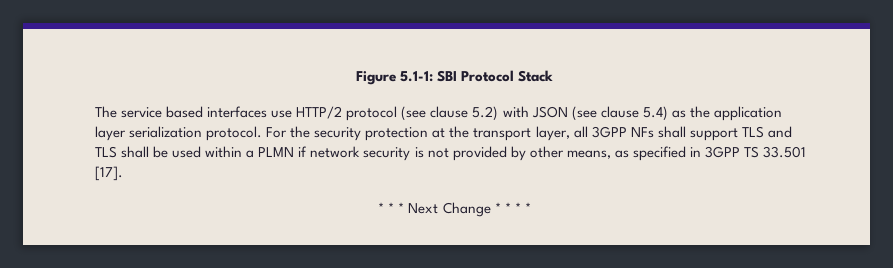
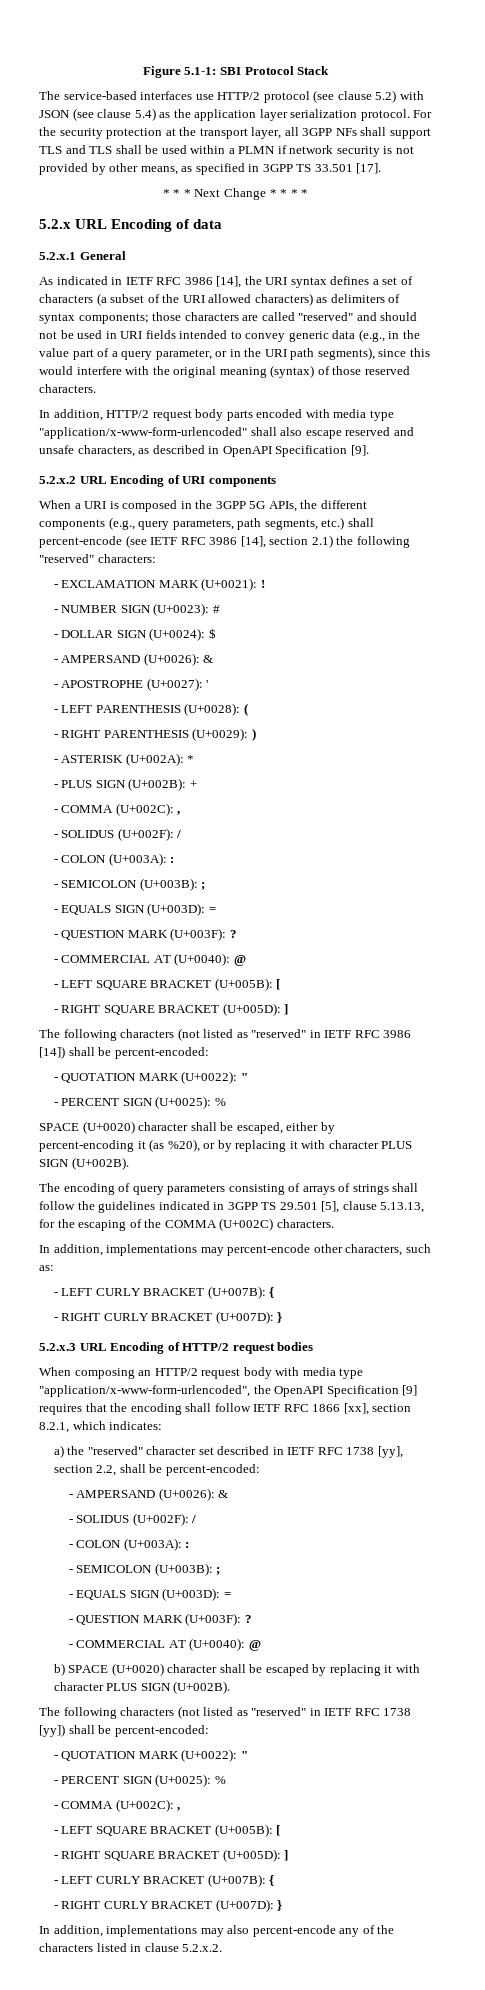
- The service based interfaces use HTTP/2 protocol (see clause 5.2) with JSON (see clause 5.4) as the application layer serialization protocol.
+ The service-based interfaces use HTTP/2 protocol (see clause 5.2) with JSON (see clause 5.4) as the application layer serialization protocol.
+ 5.2.x URL Encoding of data
+ 5.2.x.1 General
+ As indicated in IETF RFC 3986 [14], the URI syntax defines a set of characters (a subset of the URI allowed characters) as delimiters of syntax components; those characters are called "reserved" and should not be used in URI fields intended to convey generic data (e.g., in the value part of a query parameter, or in the URI path segments), since this would interfere with the original meaning (syntax) of those reserved characters.
+ In addition, HTTP/2 request body parts encoded with media type "application/x-www-form-urlencoded" shall also escape reserved and unsafe characters, as described in OpenAPI Specification [9].
+ 5.2.x.2 URL Encoding of URI components
+ When a URI is composed in the 3GPP 5G APIs, the different components (e.g., query parameters, path segments, etc.) shall percent-encode (see IETF RFC 3986 [14], section 2.1) the following "reserved" characters:
+ - EXCLAMATION MARK (U+0021): !
+ - NUMBER SIGN (U+0023): #
+ - DOLLAR SIGN (U+0024): $
+ - AMPERSAND (U+0026): &
+ - APOSTROPHE (U+0027): '
+ - LEFT PARENTHESIS (U+0028): (
+ - RIGHT PARENTHESIS (U+0029): )
+ - ASTERISK (U+002A): *
+ - PLUS SIGN (U+002B): +
+ - COMMA (U+002C): ,
+ - SOLIDUS (U+002F): /
+ - COLON (U+003A): :
+ - SEMICOLON (U+003B): ;
+ - EQUALS SIGN (U+003D): =
+ - QUESTION MARK (U+003F): ?
+ - COMMERCIAL AT (U+0040): @
+ - LEFT SQUARE BRACKET (U+005B): [
+ - RIGHT SQUARE BRACKET (U+005D): ]
+ The following characters (not listed as "reserved" in IETF RFC 3986 [14]) shall be percent-encoded:
+ - QUOTATION MARK (U+0022): "
+ - PERCENT SIGN (U+0025): %
+ SPACE (U+0020) character shall be escaped, either by percent-encoding it (as %20), or by replacing it with character PLUS SIGN (U+002B).
+ The encoding of query parameters consisting of arrays of strings shall follow the guidelines indicated in 3GPP TS 29.501 [5], clause 5.13.13, for the escaping of the COMMA (U+002C) characters.
+ In addition, implementations may percent-encode other characters, such as:
+ - LEFT CURLY BRACKET (U+007B): {
+ - RIGHT CURLY BRACKET (U+007D): }
+ 5.2.x.3 URL Encoding of HTTP/2 request bodies
+ When composing an HTTP/2 request body with media type "application/x-www-form-urlencoded", the OpenAPI Specification [9] requires that the encoding shall follow IETF RFC 1866 [xx], section 8.2.1, which indicates:
+ a) the "reserved" character set described in IETF RFC 1738 [yy], section 2.2, shall be percent-encoded:
+ - AMPERSAND (U+0026): &
+ - SOLIDUS (U+002F): /
+ - COLON (U+003A): :
+ - SEMICOLON (U+003B): ;
+ - EQUALS SIGN (U+003D): =
+ - QUESTION MARK (U+003F): ?
+ - COMMERCIAL AT (U+0040): @
+ b) SPACE (U+0020) character shall be escaped by replacing it with character PLUS SIGN (U+002B).
+ The following characters (not listed as "reserved" in IETF RFC 1738 [yy]) shall be percent-encoded:
+ - QUOTATION MARK (U+0022): "
+ - PERCENT SIGN (U+0025): %
+ - COMMA (U+002C): ,
+ - LEFT SQUARE BRACKET (U+005B): [
+ - RIGHT SQUARE BRACKET (U+005D): ]
+ - LEFT CURLY BRACKET (U+007B): {
+ - RIGHT CURLY BRACKET (U+007D): }
+ In addition, implementations may also percent-encode any of the characters listed in clause 5.2.x.2.

